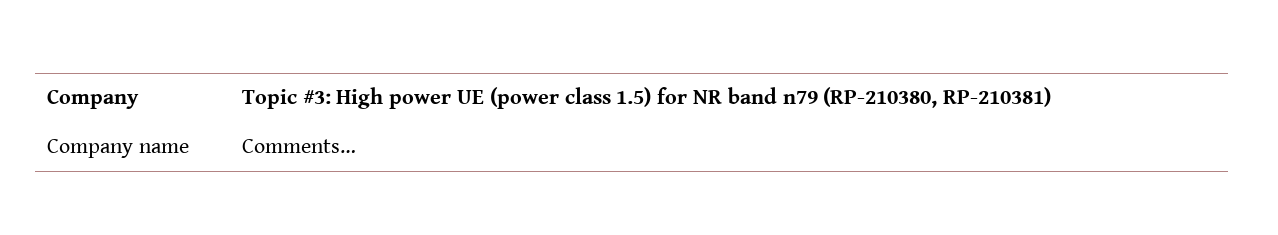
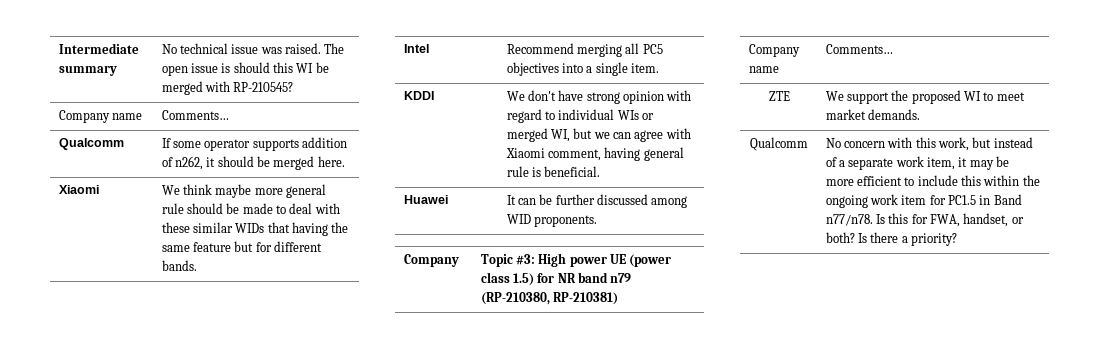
+ Intermediate summary | No technical issue was raised. The open issue is should this WI be merged with RP-210545?
+ Company name | Comments…
+ Qualcomm | If some operator supports addition of n262, it should be merged here.
+ Xiaomi | We think maybe more general rule should be made to deal with these similar WIDs that having the same feature but for different bands.
+ Intel | Recommend merging all PC5 objectives into a single item.
+ KDDI | We don't have strong opinion with regard to individual WIs or merged WI, but we can agree with Xiaomi comment, having general rule is beneficial.
+ Huawei | It can be further discussed among WID proponents.
+ ZTE | We support the proposed WI to meet market demands.
+ Qualcomm | No concern with this work, but instead of a separate work item, it may be more efficient to include this within the ongoing work item for PC1.5 in Band n77/n78. Is this for FWA, handset, or both? Is there a priority?

